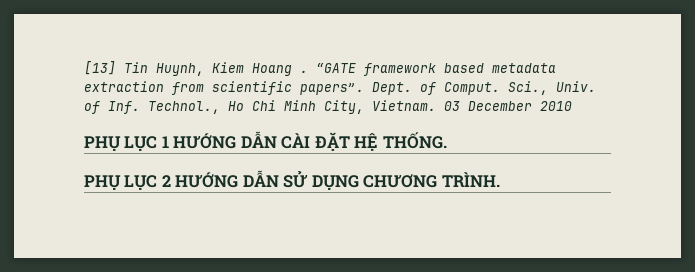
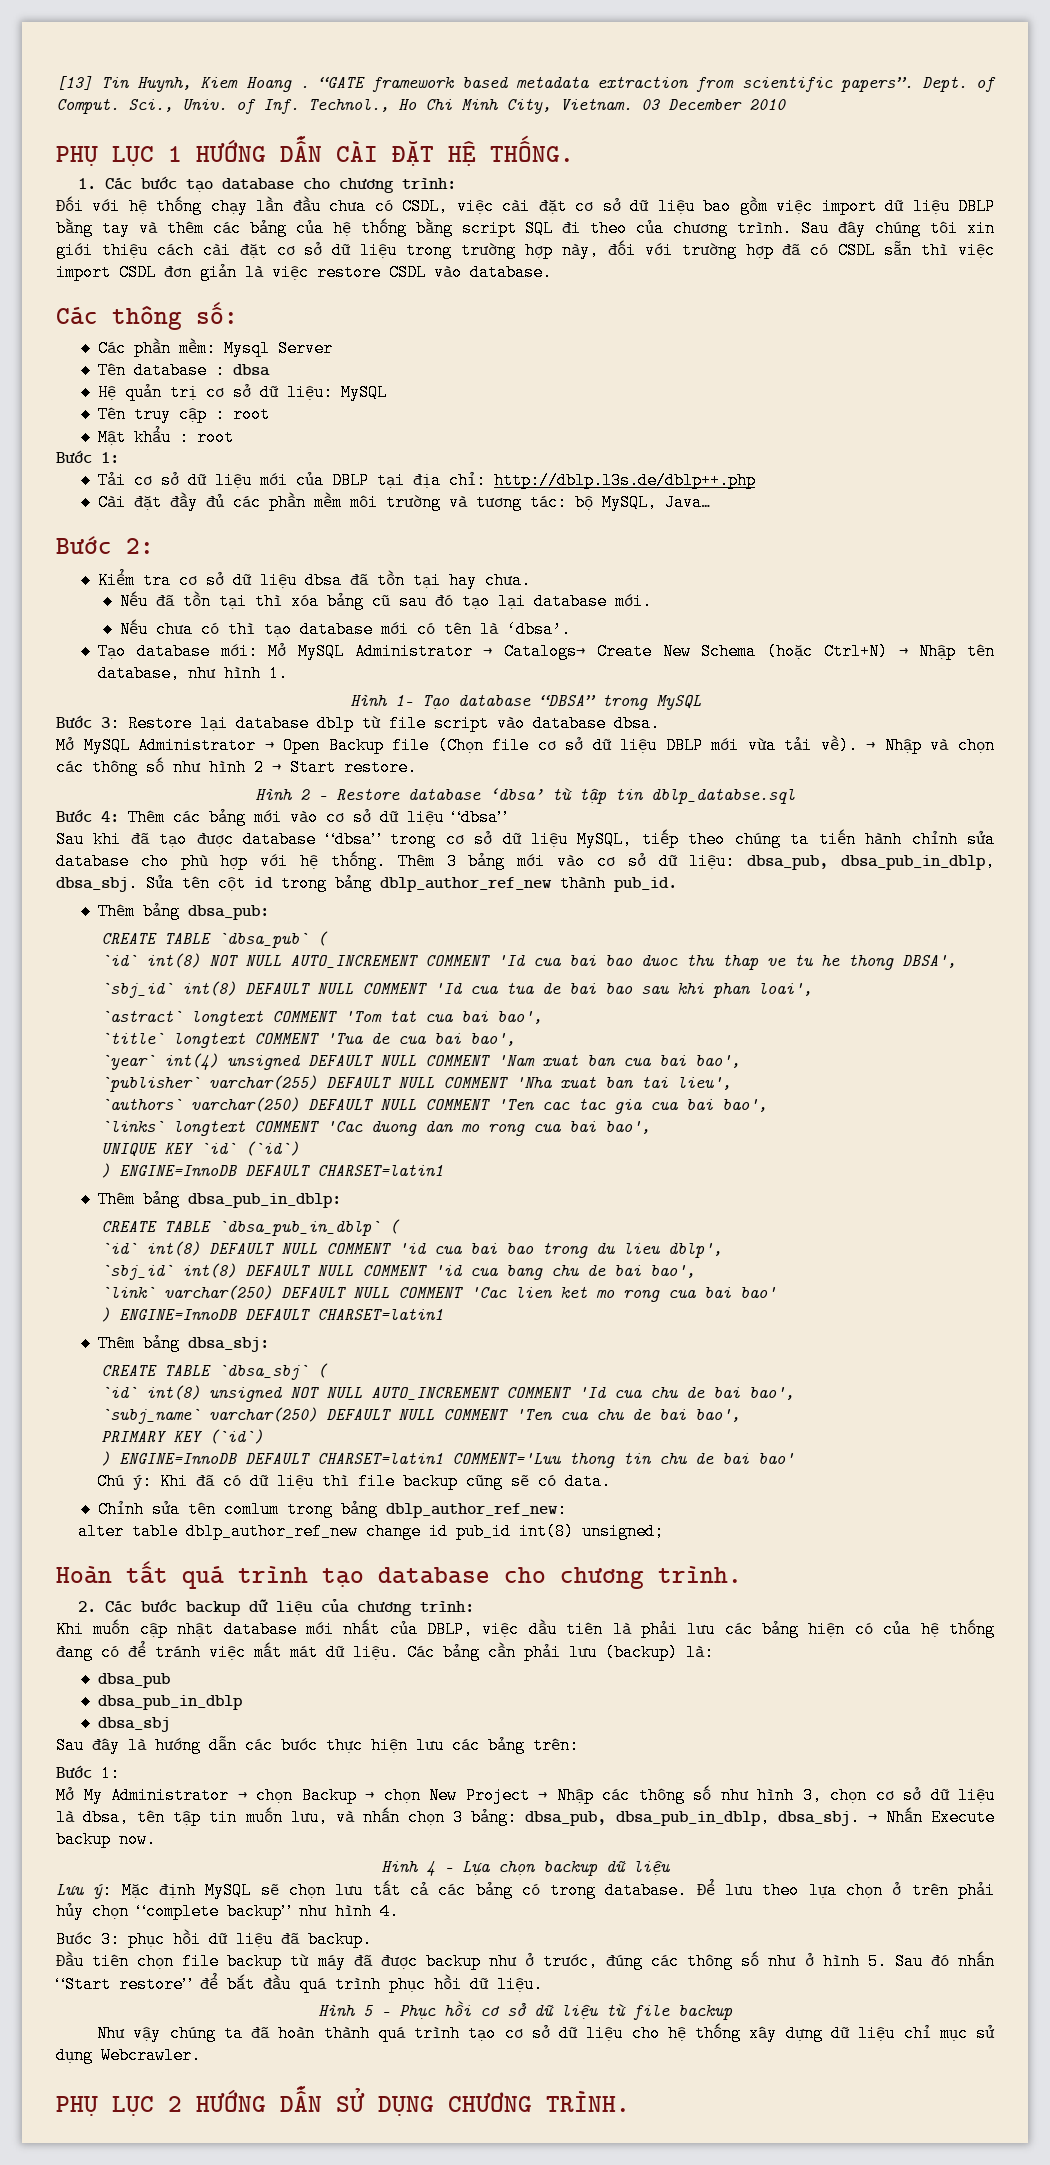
+ 1. Các bước tạo database cho chương trình:
+ Đối với hệ thống chạy lần đầu chưa có CSDL, việc cài đặt cơ sở dữ liệu bao gồm việc import dữ liệu DBLP bằng tay và thêm các bảng của hệ thống bằng script SQL đi theo của chương trình. Sau đây chúng tôi xin giới thiệu cách cài đặt cơ sở dữ liệu trong trường hợp này, đối với trường hợp đã có CSDL sẵn thì việc import CSDL đơn giản là việc restore CSDL vào database.
+ Các thông số:
+ Các phần mềm: Mysql Server
+ Tên database : dbsa
+ Hệ quản trị cơ sở dữ liệu: MySQL
+ Tên truy cập : root
+ Mật khẩu : root
+ Bước 1:
+ Tải cơ sở dữ liệu mới của DBLP tại địa chỉ: http://dblp.l3s.de/dblp++.php
+ Cài đặt đầy đủ các phần mềm môi trường và tương tác: bộ MySQL, Java…
+ Bước 2:
+ Kiểm tra cơ sở dữ liệu dbsa đã tồn tại hay chưa.
+ Nếu đã tồn tại thì xóa bảng cũ sau đó tạo lại database mới.
+ Nếu chưa có thì tạo database mới có tên là ‘dbsa’.
+ Tạo database mới: Mở MySQL Administrator → Catalogs→ Create New Schema (hoặc Ctrl+N) → Nhập tên database, như hình 1.
+ Hình 1- Tạo database “DBSA” trong MySQL
+ Bước 3: Restore lại database dblp từ file script vào database dbsa.
+ Mở MySQL Administrator → Open Backup file (Chọn file cơ sở dữ liệu DBLP mới vừa tải về). → Nhập và chọn các thông số như hình 2 → Start restore.
+ Hình 2 – Restore database ‘dbsa’ từ tập tin dblp_databse.sql
+ Bước 4: Thêm các bảng mới vào cơ sở dữ liệu “dbsa”
+ Sau khi đã tạo được database “dbsa” trong cơ sở dữ liệu MySQL, tiếp theo chúng ta tiến hành chỉnh sửa database cho phù hợp với hệ thống. Thêm 3 bảng mới vào cơ sở dữ liệu: dbsa_pub, dbsa_pub_in_dblp, dbsa_sbj. Sửa tên cột id trong bảng dblp_author_ref_new thành pub_id.
+ Thêm bảng dbsa_pub:
+ CREATE TABLE `dbsa_pub` (
+ `id` int(8) NOT NULL AUTO_INCREMENT COMMENT 'Id cua bai bao duoc thu thap ve tu he thong DBSA',
+ `sbj_id` int(8) DEFAULT NULL COMMENT 'Id cua tua de bai bao sau khi phan loai',
+ `astract` longtext COMMENT 'Tom tat cua bai bao',
+ `title` longtext COMMENT 'Tua de cua bai bao',
+ `year` int(4) unsigned DEFAULT NULL COMMENT 'Nam xuat ban cua bai bao',
+ `publisher` varchar(255) DEFAULT NULL COMMENT 'Nha xuat ban tai lieu',
+ `authors` varchar(250) DEFAULT NULL COMMENT 'Ten cac tac gia cua bai bao',
+ `links` longtext COMMENT 'Cac duong dan mo rong cua bai bao',
+ UNIQUE KEY `id` (`id`)
+ ) ENGINE=InnoDB DEFAULT CHARSET=latin1
+ Thêm bảng dbsa_pub_in_dblp:
+ CREATE TABLE `dbsa_pub_in_dblp` (
+ `id` int(8) DEFAULT NULL COMMENT 'id cua bai bao trong du lieu dblp',
+ `sbj_id` int(8) DEFAULT NULL COMMENT 'id cua bang chu de bai bao',
+ `link` varchar(250) DEFAULT NULL COMMENT 'Cac lien ket mo rong cua bai bao'
+ ) ENGINE=InnoDB DEFAULT CHARSET=latin1
+ Thêm bảng dbsa_sbj:
+ CREATE TABLE `dbsa_sbj` (
+ `id` int(8) unsigned NOT NULL AUTO_INCREMENT COMMENT 'Id cua chu de bai bao',
+ `subj_name` varchar(250) DEFAULT NULL COMMENT 'Ten cua chu de bai bao',
+ PRIMARY KEY (`id`)
+ ) ENGINE=InnoDB DEFAULT CHARSET=latin1 COMMENT='Luu thong tin chu de bai bao'
+ Chú ý: Khi đã có dữ liệu thì file backup cũng sẽ có data.
+ Chỉnh sửa tên comlum trong bảng dblp_author_ref_new:
+ alter table dblp_author_ref_new change id pub_id int(8) unsigned;
+ Hoàn tất quá trình tạo database cho chương trình.
+ 2. Các bước backup dữ liệu của chương trình:
+ Khi muốn cập nhật database mới nhất của DBLP, việc dầu tiên là phải lưu các bảng hiện có của hệ thống đang có để tránh việc mất mát dữ liệu. Các bảng cần phải lưu (backup) là:
+ dbsa_pub
+ dbsa_pub_in_dblp
+ dbsa_sbj
+ Sau đây là hướng dẫn các bước thực hiện lưu các bảng trên:
+ Bước 1:
+ Mở My Administrator → chọn Backup → chọn New Project → Nhập các thông số như hình 3, chọn cơ sở dữ liệu là dbsa, tên tập tin muốn lưu, và nhấn chọn 3 bảng: dbsa_pub, dbsa_pub_in_dblp, dbsa_sbj. → Nhấn Execute backup now.
+ Hinh 4 – Lựa chọn backup dữ liệu
+ Lưu ý: Mặc định MySQL sẽ chọn lưu tất cả các bảng có trong database. Để lưu theo lựa chọn ở trên phải hủy chọn “complete backup” như hình 4.
+ Bước 3: phục hồi dữ liệu đã backup.
+ Đầu tiên chọn file backup từ máy đã được backup như ở trước, đúng các thông số như ở hình 5. Sau đó nhấn “Start restore” để bắt đầu quá trình phục hồi dữ liệu.
+ Hình 5 – Phục hồi cơ sở dữ liệu từ file backup
+ Như vậy chúng ta đã hoàn thành quá trình tạo cơ sở dữ liệu cho hệ thống xây dựng dữ liệu chỉ mục sử dụng Webcrawler.

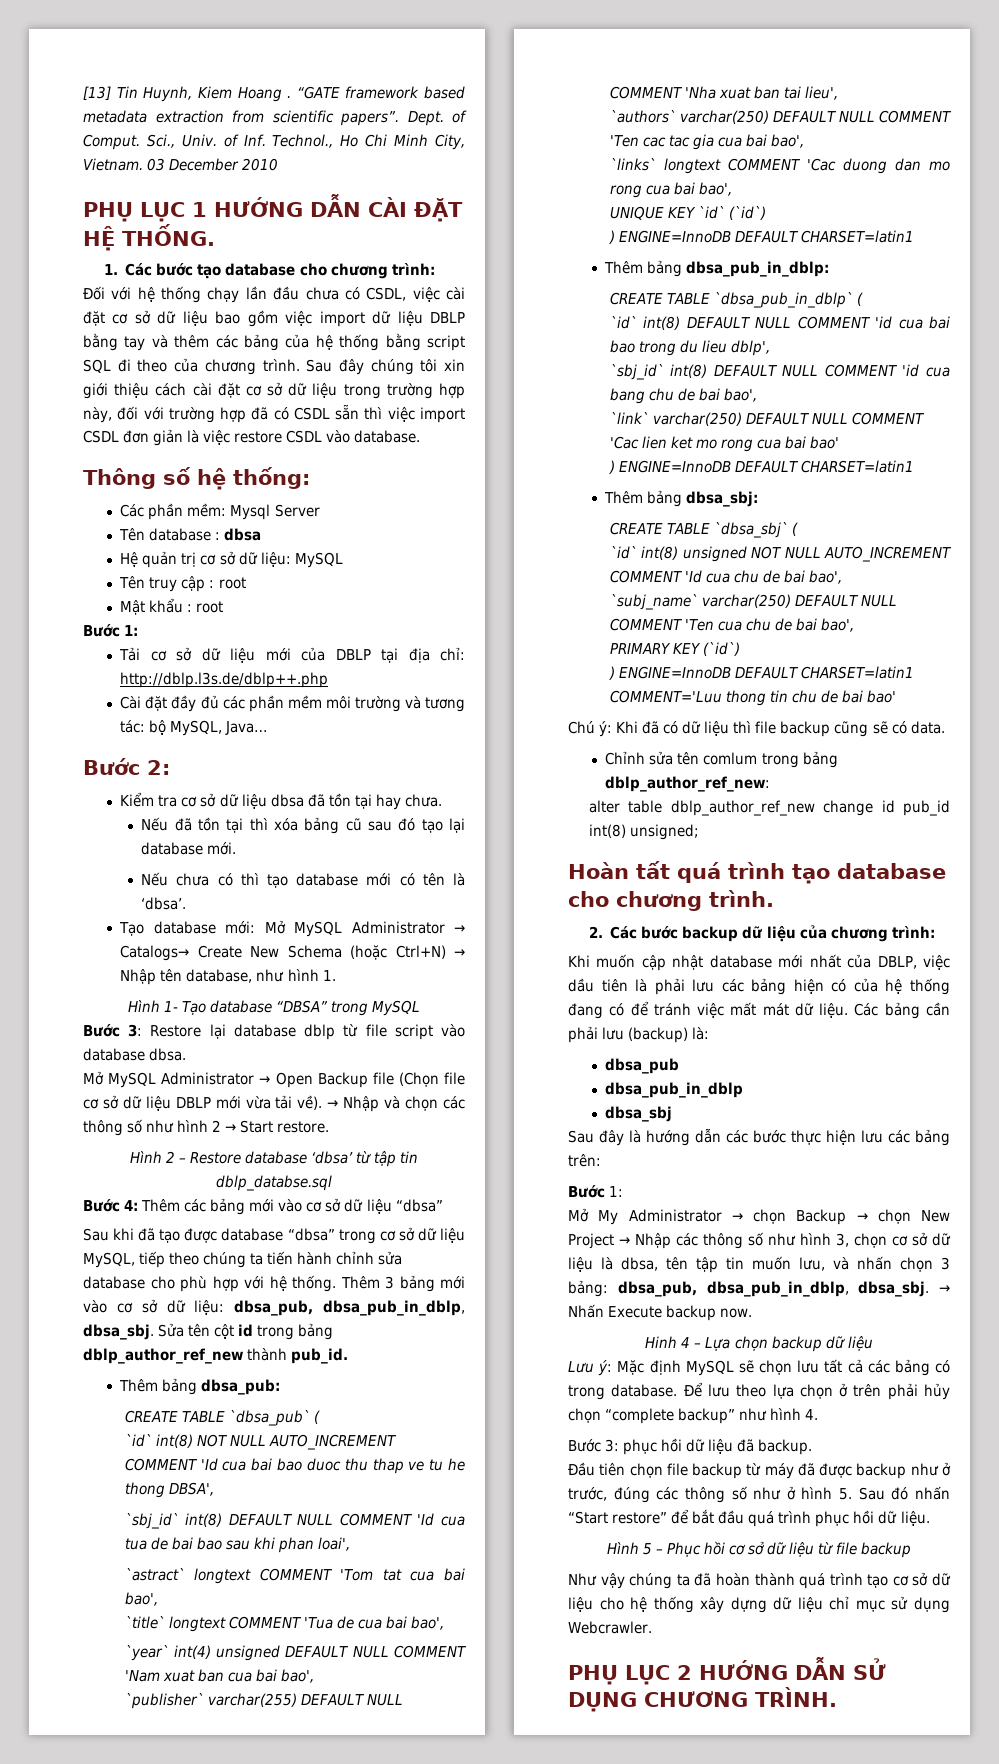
- Các thông số:
+ Thông số hệ thống:

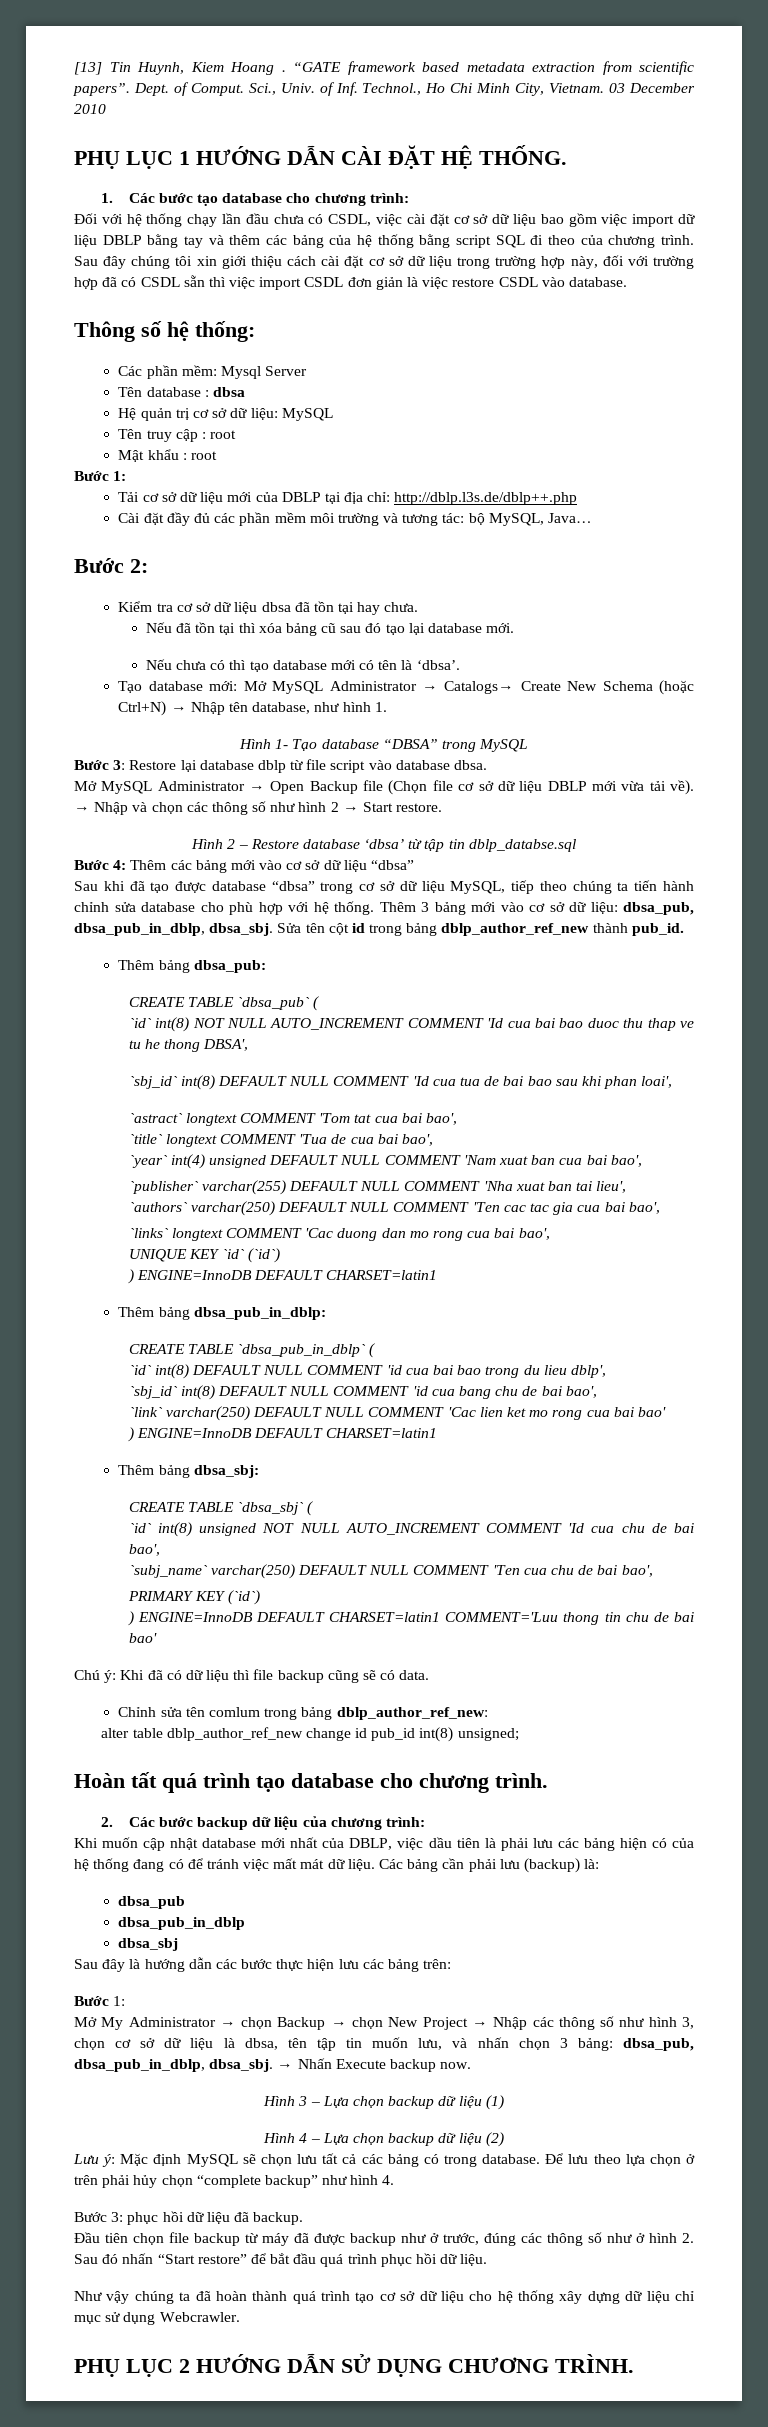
- Hinh 4 – Lựa chọn backup dữ liệu
+ Hình 3 – Lựa chọn backup dữ liệu (1)
+ Hình 4 – Lựa chọn backup dữ liệu (2)
- Đầu tiên chọn file backup từ máy đã được backup như ở trước, đúng các thông số như ở hình 5. Sau đó nhấn “Start restore” để bắt đầu quá trình phục hồi dữ liệu.
+ Đầu tiên chọn file backup từ máy đã được backup như ở trước, đúng các thông số như ở hình 2. Sau đó nhấn “Start restore” để bắt đầu quá trình phục hồi dữ liệu.
- Hình 5 – Phục hồi cơ sở dữ liệu từ file backup

